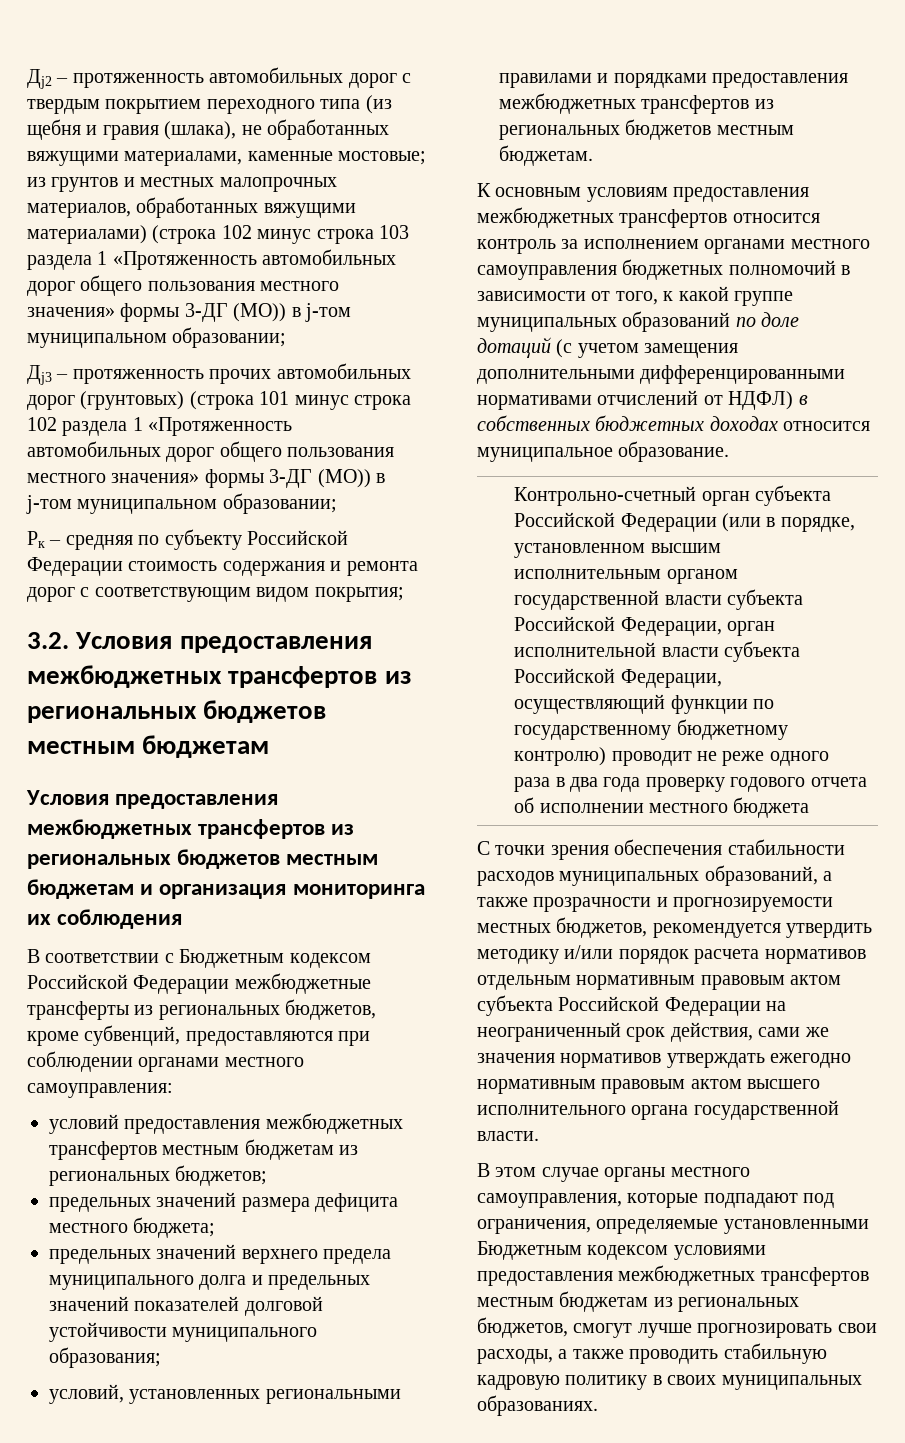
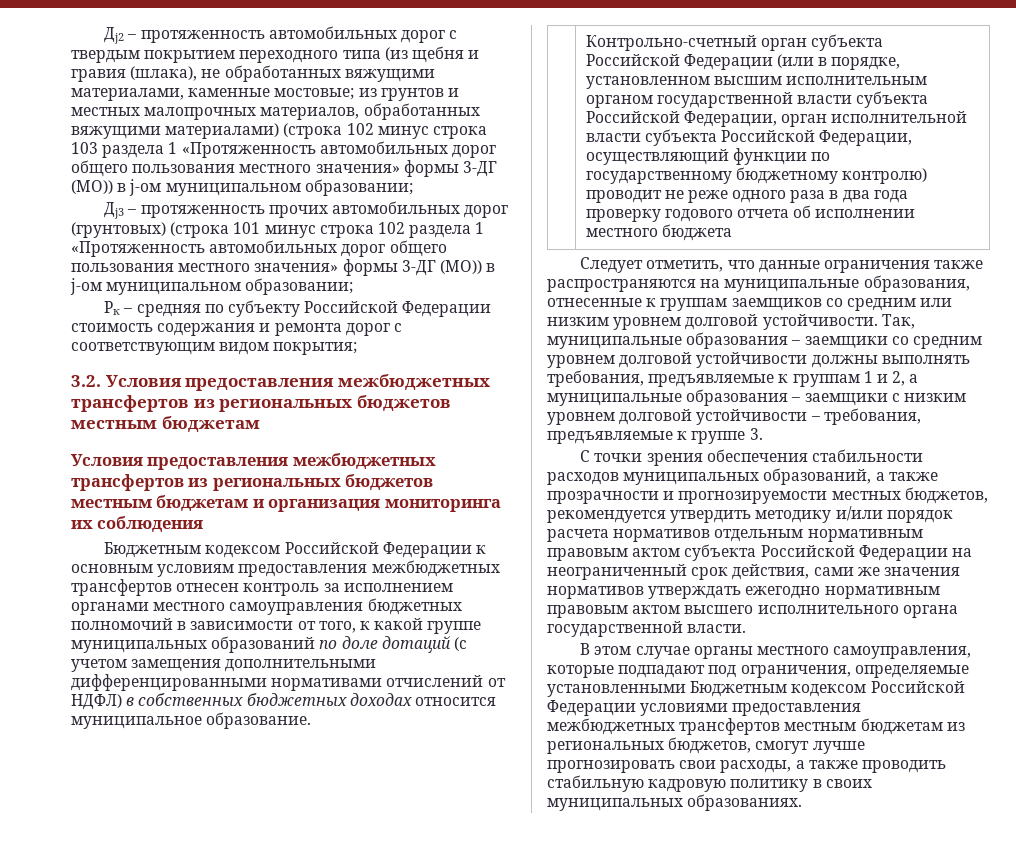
- Дj2 – протяженность автомобильных дорог с твердым покрытием переходного типа (из щебня и гравия (шлака), не обработанных вяжущими материалами, каменные мостовые; из грунтов и местных малопрочных материалов, обработанных вяжущими материалами) (строка 102 минус строка 103 раздела 1 «Протяженность автомобильных дорог общего пользования местного значения» формы 3-ДГ (МО)) в j-том муниципальном образовании;
+ Дj2 – протяженность автомобильных дорог с твердым покрытием переходного типа (из щебня и гравия (шлака), не обработанных вяжущими материалами, каменные мостовые; из грунтов и местных малопрочных материалов, обработанных вяжущими материалами) (строка 102 минус строка 103 раздела 1 «Протяженность автомобильных дорог общего пользования местного значения» формы 3-ДГ (МО)) в j-ом муниципальном образовании;
- Дj3 – протяженность прочих автомобильных дорог (грунтовых) (строка 101 минус строка 102 раздела 1 «Протяженность автомобильных дорог общего пользования местного значения» формы 3-ДГ (МО)) в j-том муниципальном образовании;
+ Дj3 – протяженность прочих автомобильных дорог (грунтовых) (строка 101 минус строка 102 раздела 1 «Протяженность автомобильных дорог общего пользования местного значения» формы 3-ДГ (МО)) в j-ом муниципальном образовании;
- В соответствии с Бюджетным кодексом Российской Федерации межбюджетные трансферты из региональных бюджетов, кроме субвенций, предоставляются при соблюдении органами местного самоуправления:
- условий предоставления межбюджетных трансфертов местным бюджетам из региональных бюджетов;
- предельных значений размера дефицита местного бюджета;
- предельных значений верхнего предела муниципального долга и предельных значений показателей долговой устойчивости муниципального образования;
- условий, установленных региональными правилами и порядками предоставления межбюджетных трансфертов из региональных бюджетов местным бюджетам.
- К основным условиям предоставления межбюджетных трансфертов относится контроль за исполнением органами местного самоуправления бюджетных полномочий в зависимости от того, к какой группе муниципальных образований по доле дотаций (с учетом замещения дополнительными дифференцированными нормативами отчислений от НДФЛ) в собственных бюджетных доходах относится муниципальное образование.
+ Бюджетным кодексом Российской Федерации к основным условиям предоставления межбюджетных трансфертов отнесен контроль за исполнением органами местного самоуправления бюджетных полномочий в зависимости от того, к какой группе муниципальных образований по доле дотаций (с учетом замещения дополнительными дифференцированными нормативами отчислений от НДФЛ) в собственных бюджетных доходах относится муниципальное образование.
+ Следует отметить, что данные ограничения также распространяются на муниципальные образования, отнесенные к группам заемщиков со средним или низким уровнем долговой устойчивости. Так, муниципальные образования – заемщики со средним уровнем долговой устойчивости должны выполнять требования, предъявляемые к группам 1 и 2, а муниципальные образования – заемщики с низким уровнем долговой устойчивости – требования, предъявляемые к группе 3.
- В этом случае органы местного самоуправления, которые подпадают под ограничения, определяемые установленными Бюджетным кодексом условиями предоставления межбюджетных трансфертов местным бюджетам из региональных бюджетов, смогут лучше прогнозировать свои расходы, а также проводить стабильную кадровую политику в своих муниципальных образованиях.
+ В этом случае органы местного самоуправления, которые подпадают под ограничения, определяемые установленными Бюджетным кодексом Российской Федерации условиями предоставления межбюджетных трансфертов местным бюджетам из региональных бюджетов, смогут лучше прогнозировать свои расходы, а также проводить стабильную кадровую политику в своих муниципальных образованиях.

